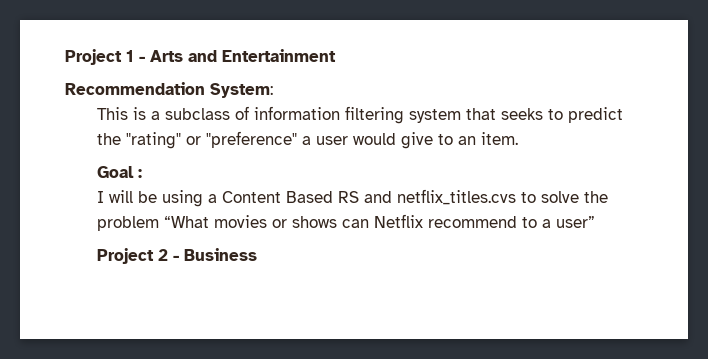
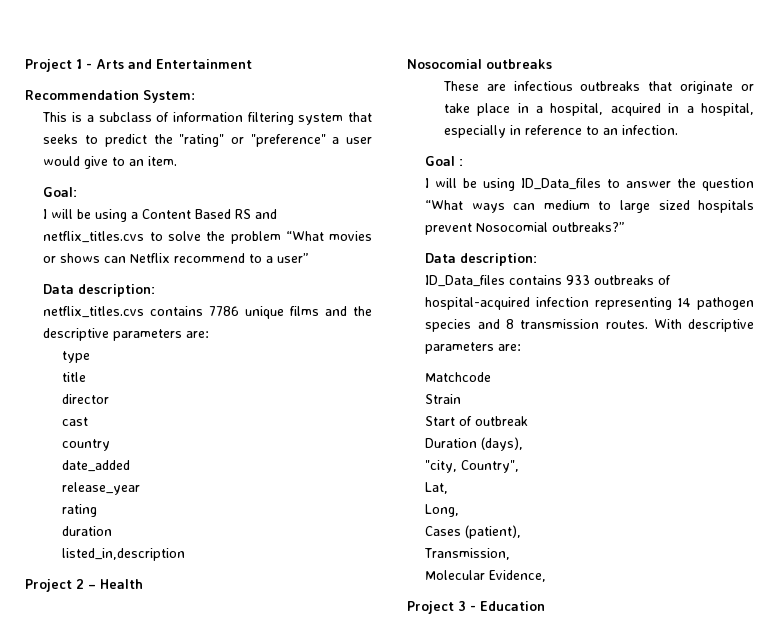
- Goal :
+ Goal:
  I will be using a Content Based RS and netflix_titles.cvs to solve the problem “What movies or shows can Netflix recommend to a user”
- Project 2 - Business
+ Data description:
+ netflix_titles.cvs contains 7786 unique films and the descriptive parameters are:
+ type
+ title
+ director
+ cast
+ country
+ date_added
+ release_year
+ rating
+ duration
+ listed_in,description
+ Project 2 – Health
+ Nosocomial outbreaks
+ These are infectious outbreaks that originate or take place in a hospital, acquired in a hospital, especially in reference to an infection.
+ Goal :
+ I will be using ID_Data_files to answer the question “What ways can medium to large sized hospitals prevent Nosocomial outbreaks?”
+ Data description:
+ ID_Data_files contains 933 outbreaks of hospital-acquired infection representing 14 pathogen species and 8 transmission routes. With descriptive parameters are:
+ Matchcode
+ Strain
+ Start of outbreak
+ Duration (days),
+ "city, Country",
+ Lat,
+ Long,
+ Cases (patient),
+ Transmission,
+ Molecular Evidence,
+ Project 3 - Education

